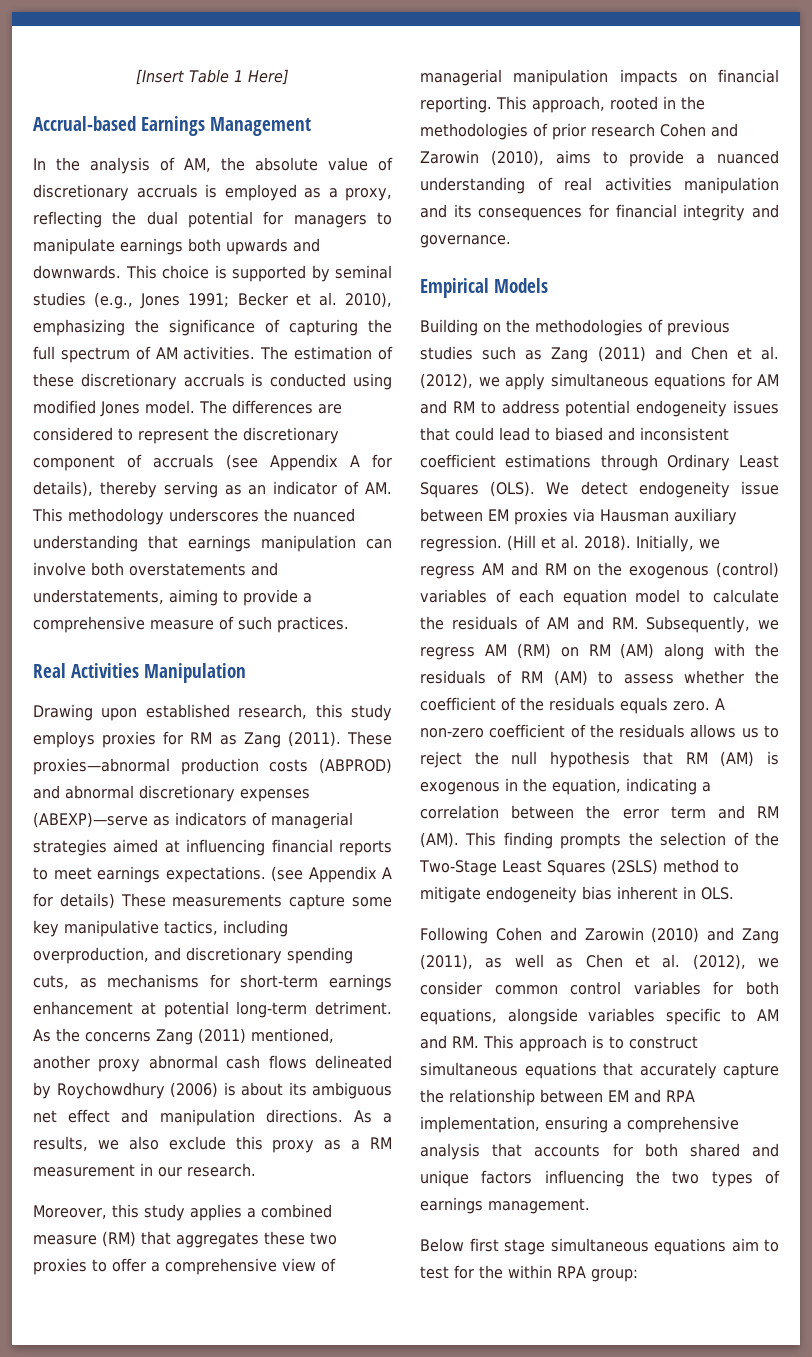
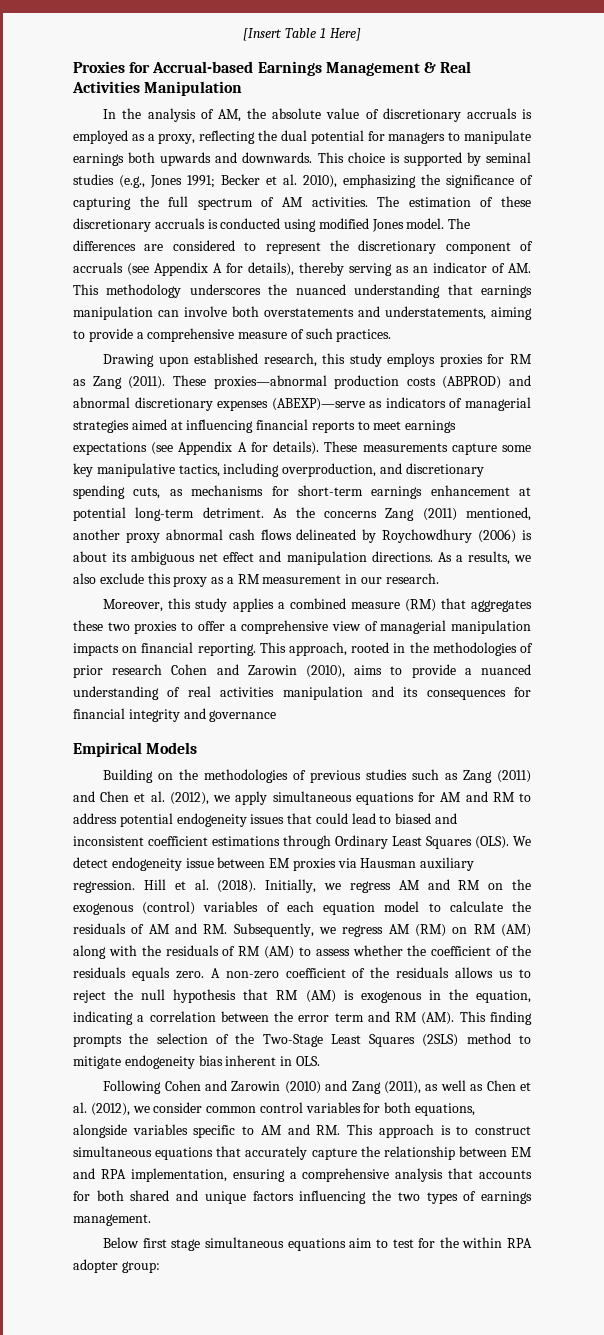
- Accrual-based Earnings Management
+ Proxies for Accrual-based Earnings Management & Real Activities Manipulation
- Real Activities Manipulation
- These proxies—abnormal production costs (ABPROD) and abnormal discretionary expenses (ABEXP)—serve as indicators of managerial strategies aimed at influencing financial reports to meet earnings expectations. (see Appendix A for details) These measurements capture some key manipulative tactics, including overproduction, and discretionary spending cuts, as mechanisms for short-term earnings enhancement at potential long-term detriment.
+ These proxies—abnormal production costs (ABPROD) and abnormal discretionary expenses (ABEXP)—serve as indicators of managerial strategies aimed at influencing financial reports to meet earnings expectations (see Appendix A for details). These measurements capture some key manipulative tactics, including overproduction, and discretionary spending cuts, as mechanisms for short-term earnings enhancement at potential long-term detriment.
- This approach, rooted in the methodologies of prior research Cohen and Zarowin (2010), aims to provide a nuanced understanding of real activities manipulation and its consequences for financial integrity and governance.
+ This approach, rooted in the methodologies of prior research Cohen and Zarowin (2010), aims to provide a nuanced understanding of real activities manipulation and its consequences for financial integrity and governance
- (Hill et al. 2018).
+ Hill et al. (2018).
- Below first stage simultaneous equations aim to test for the within RPA group:
+ Below first stage simultaneous equations aim to test for the within RPA adopter group:

